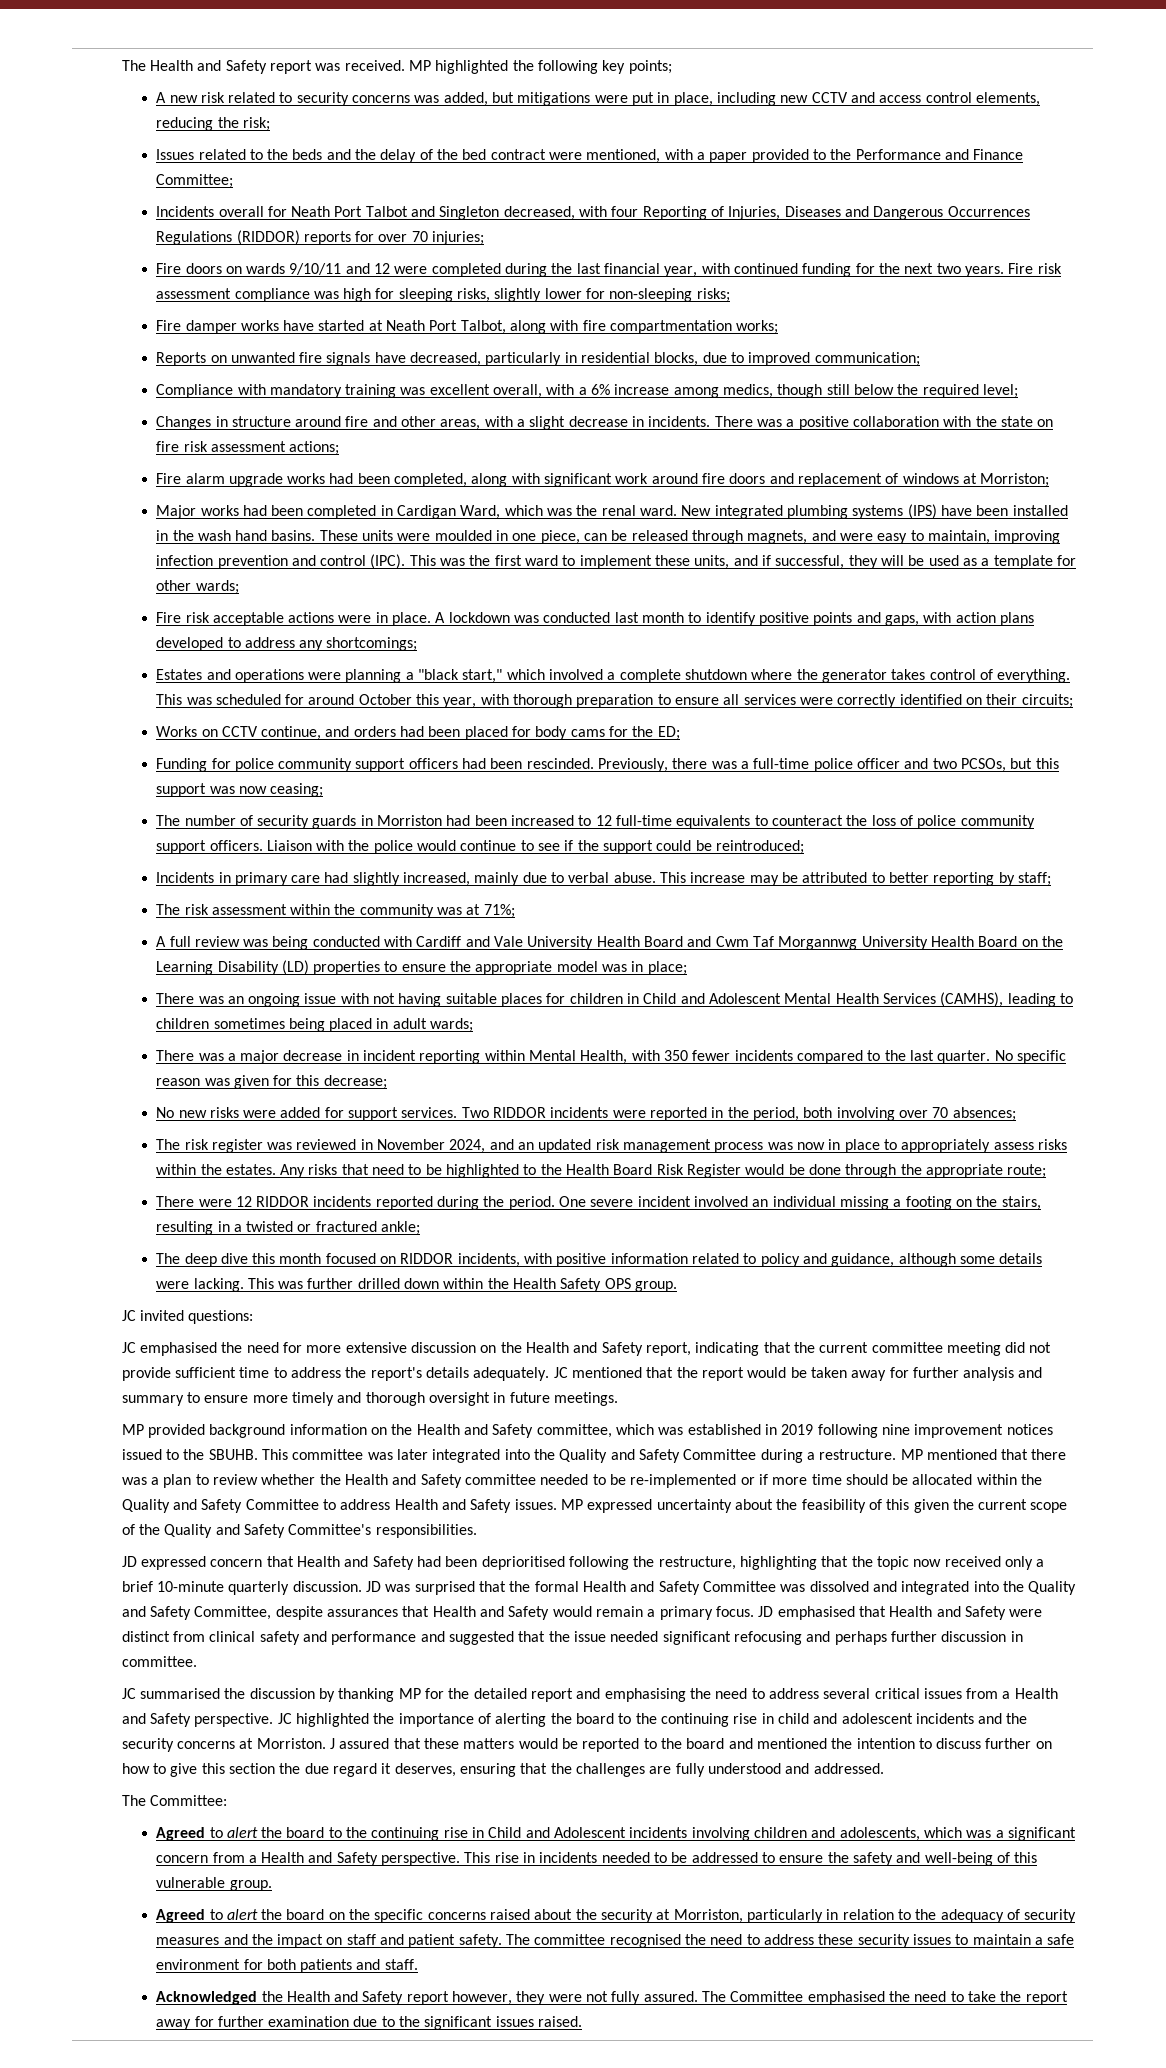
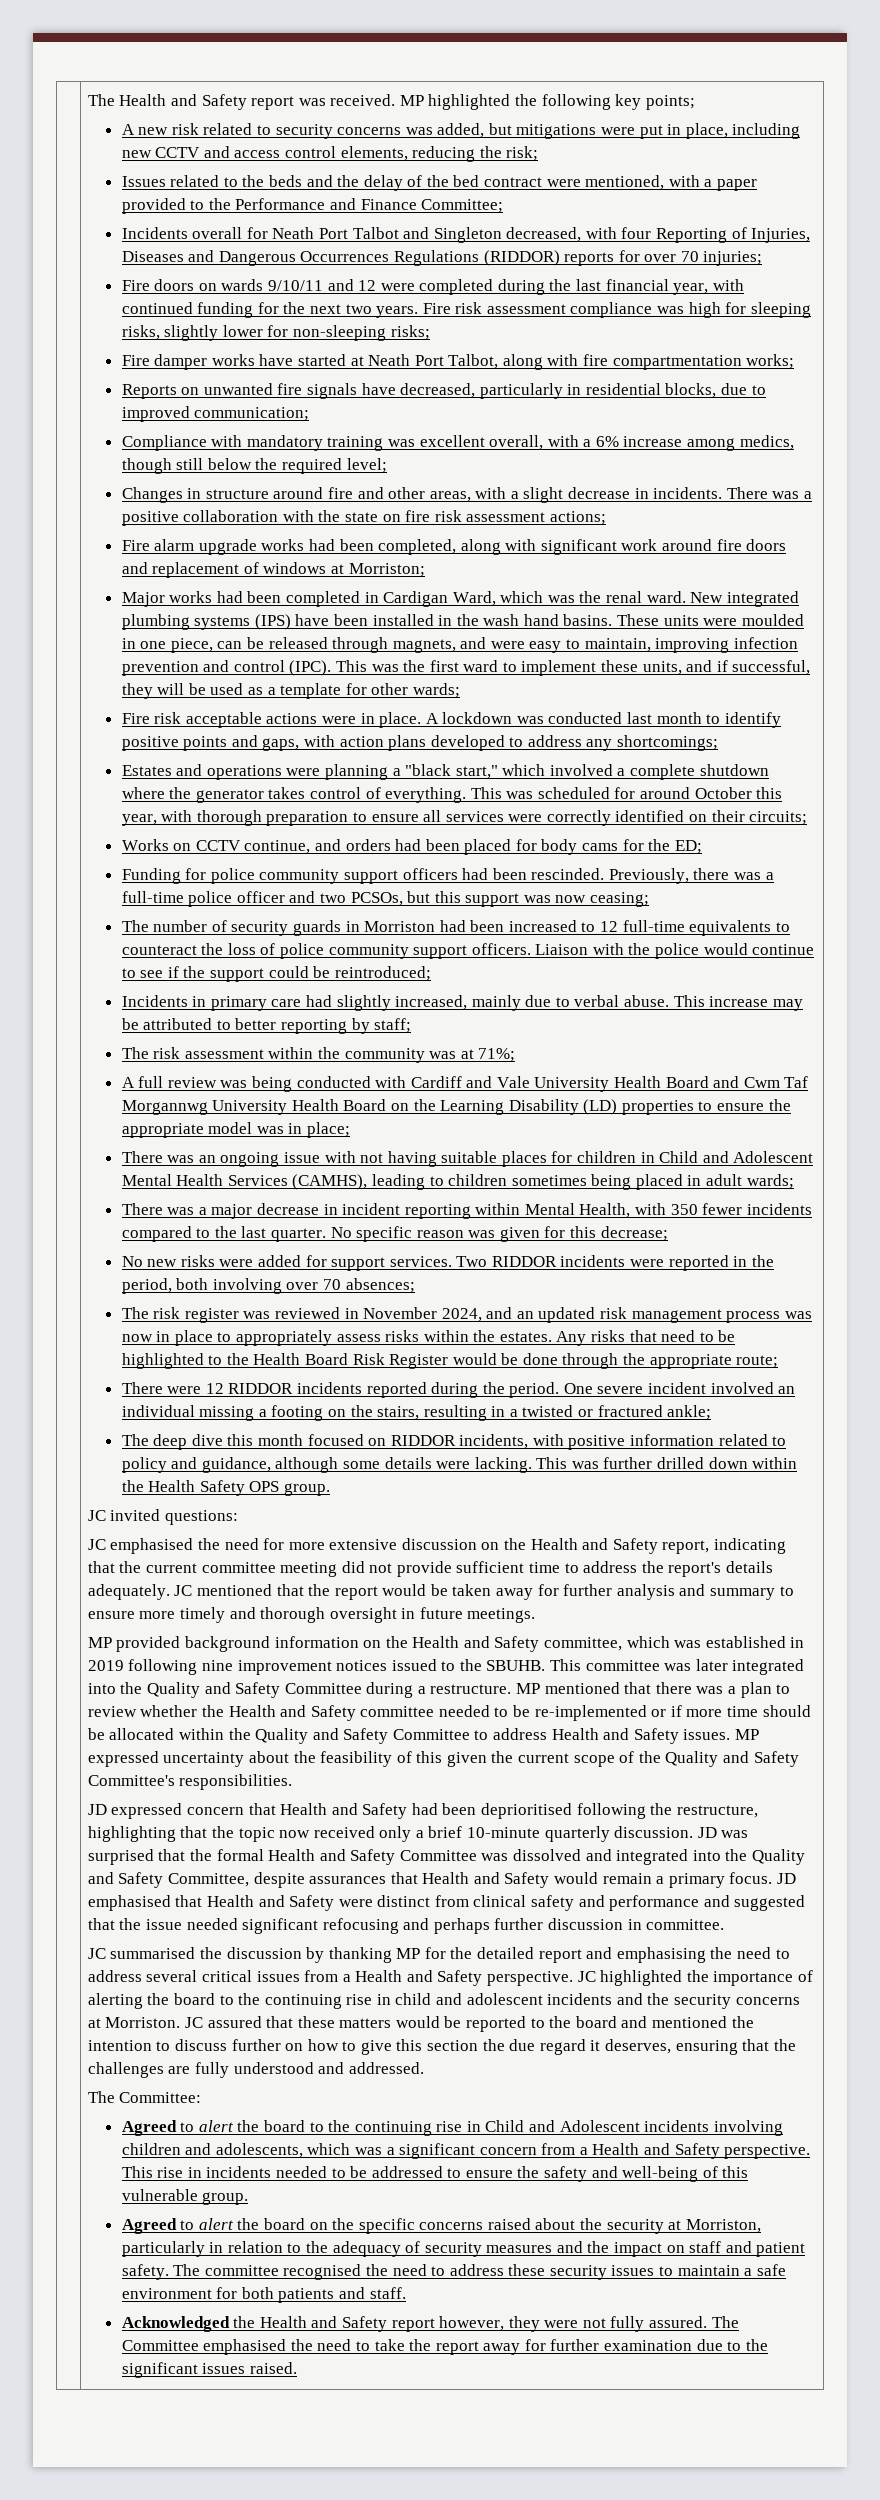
- J assured that these matters would be reported to the board and mentioned the intention to discuss further on how to give this section the due regard it deserves, ensuring that the challenges are fully understood and addressed.
+ JC assured that these matters would be reported to the board and mentioned the intention to discuss further on how to give this section the due regard it deserves, ensuring that the challenges are fully understood and addressed.

